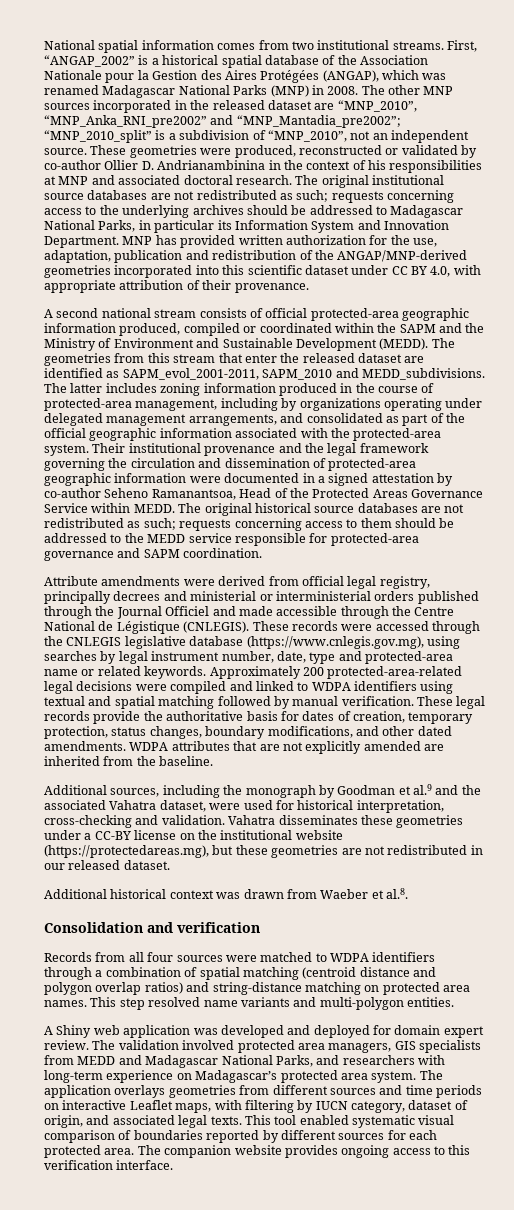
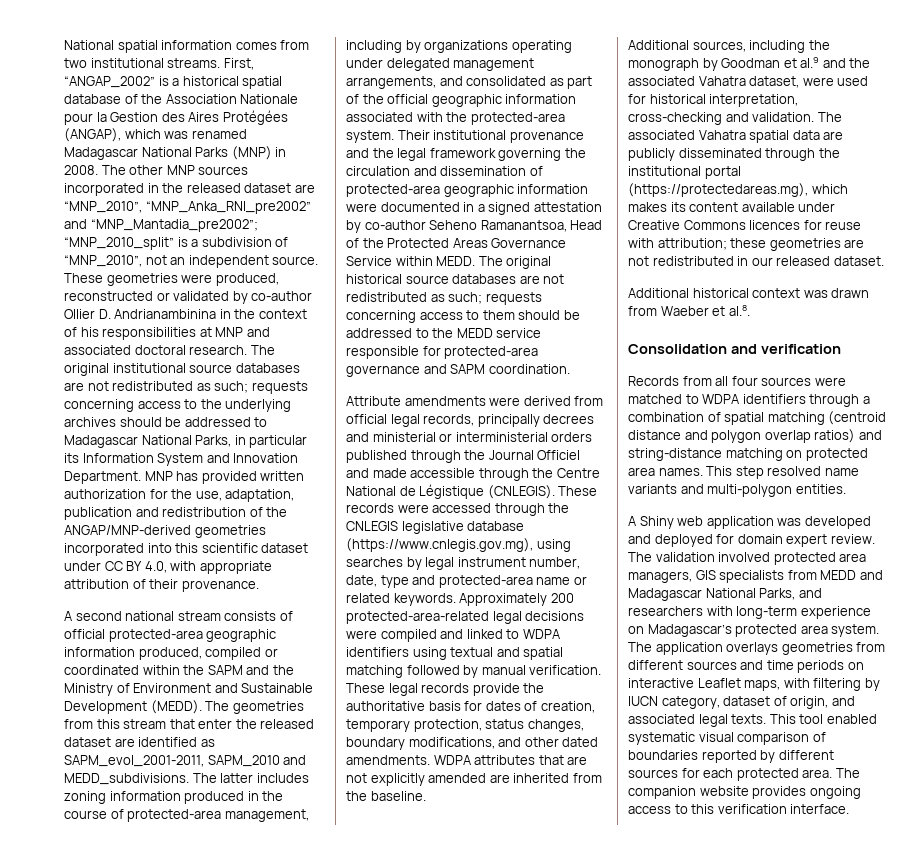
- Attribute amendments were derived from official legal registry, principally decrees and ministerial or interministerial orders published through the Journal Officiel and made accessible through the Centre National de Légistique (CNLEGIS).
+ Attribute amendments were derived from official legal records, principally decrees and ministerial or interministerial orders published through the Journal Officiel and made accessible through the Centre National de Légistique (CNLEGIS).
- Vahatra disseminates these geometries under a CC-BY license on the institutional website (https://protectedareas.mg), but these geometries are not redistributed in our released dataset.
+ The associated Vahatra spatial data are publicly disseminated through the institutional portal (https://protectedareas.mg), which makes its content available under Creative Commons licences for reuse with attribution; these geometries are not redistributed in our released dataset.

